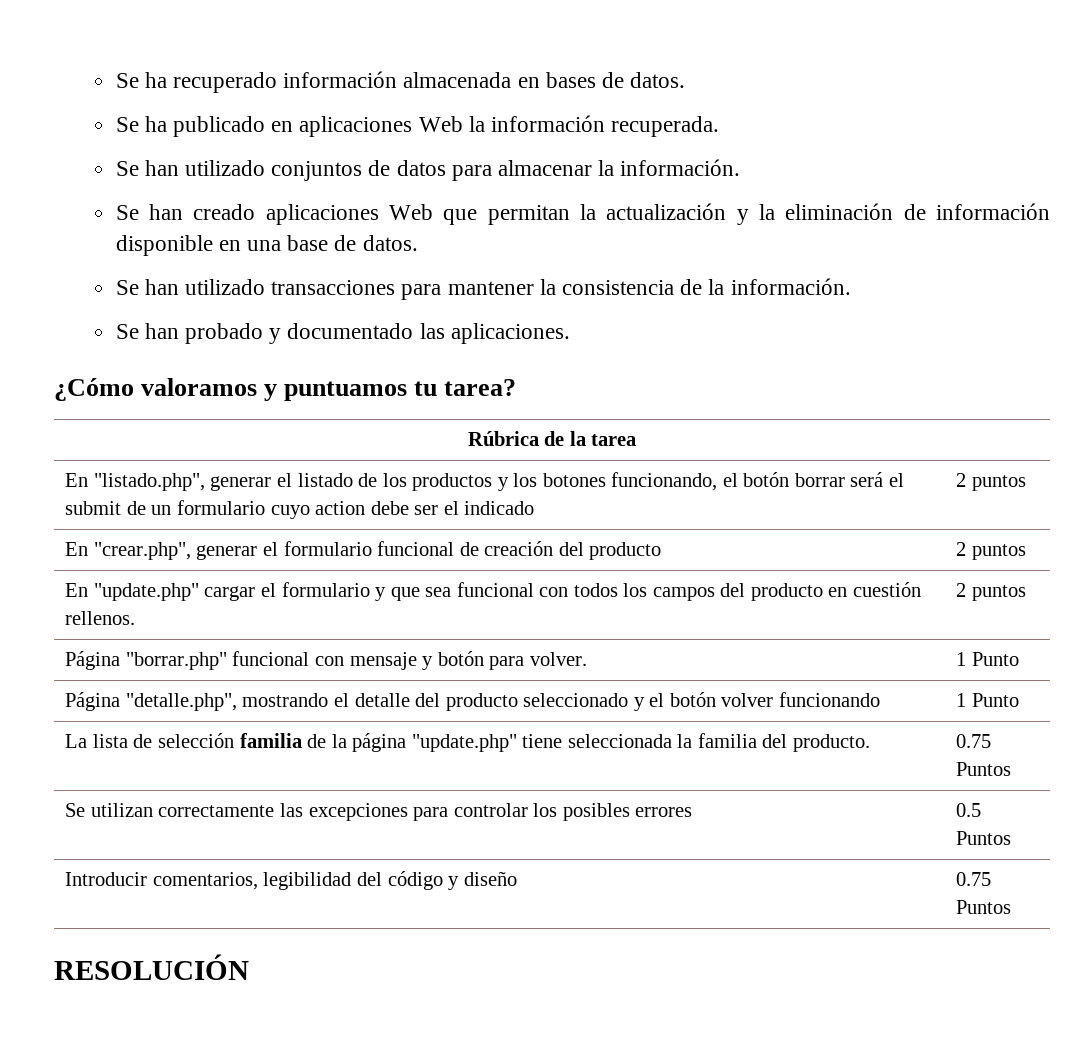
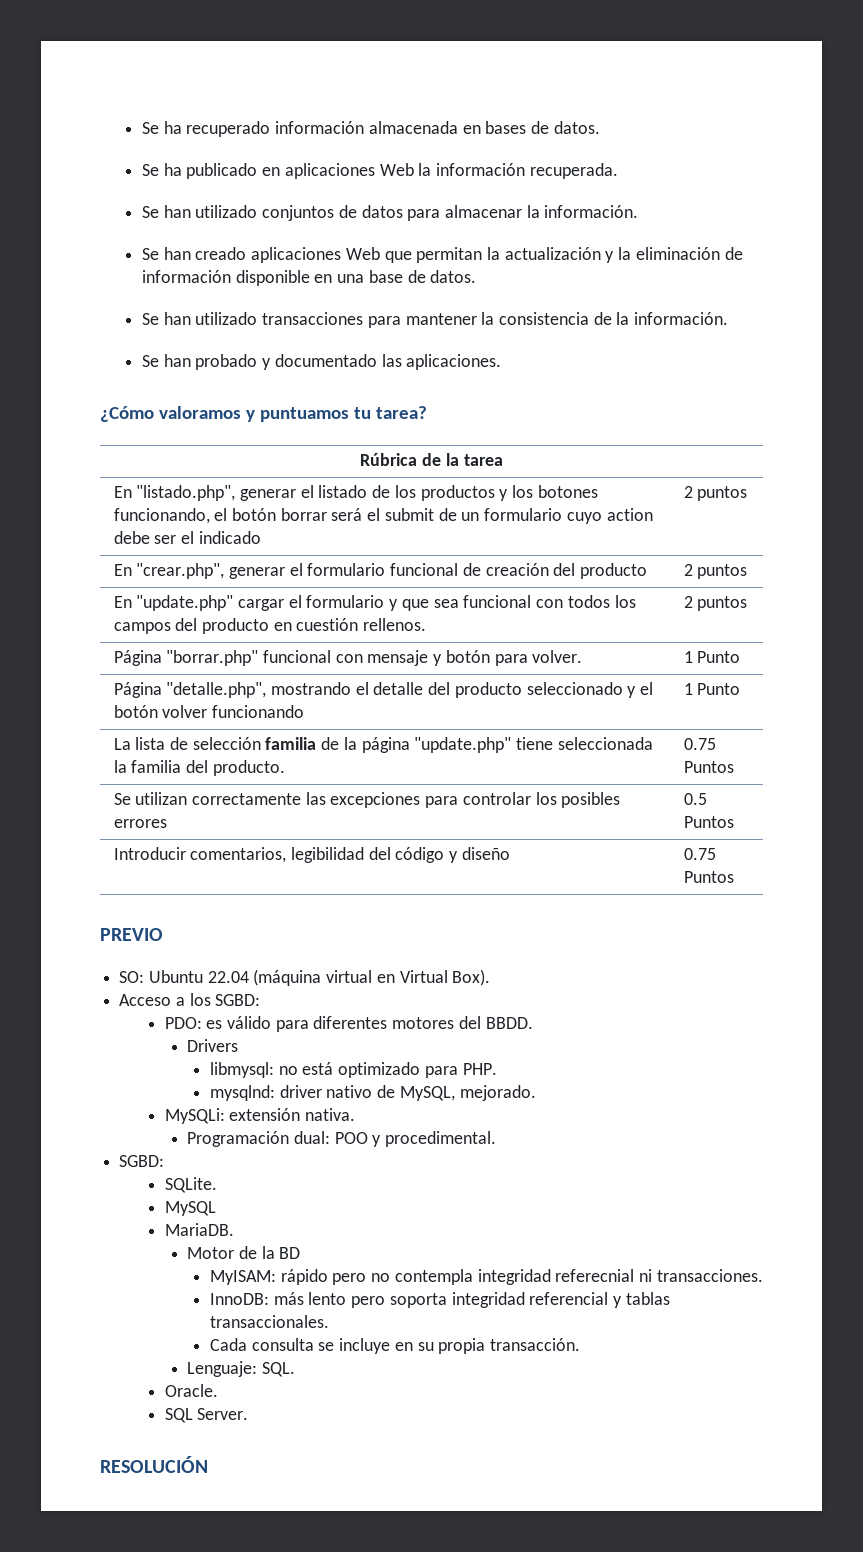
+ PREVIO
+ SO: Ubuntu 22.04 (máquina virtual en Virtual Box).
+ Acceso a los SGBD:
+ PDO: es válido para diferentes motores del BBDD.
+ Drivers
+ libmysql: no está optimizado para PHP.
+ mysqlnd: driver nativo de MySQL, mejorado.
+ MySQLi: extensión nativa.
+ Programación dual: POO y procedimental.
+ SGBD:
+ SQLite.
+ MySQL
+ MariaDB.
+ Motor de la BD
+ MyISAM: rápido pero no contempla integridad referecnial ni transacciones.
+ InnoDB: más lento pero soporta integridad referencial y tablas transaccionales.
+ Cada consulta se incluye en su propia transacción.
+ Lenguaje: SQL.
+ Oracle.
+ SQL Server.

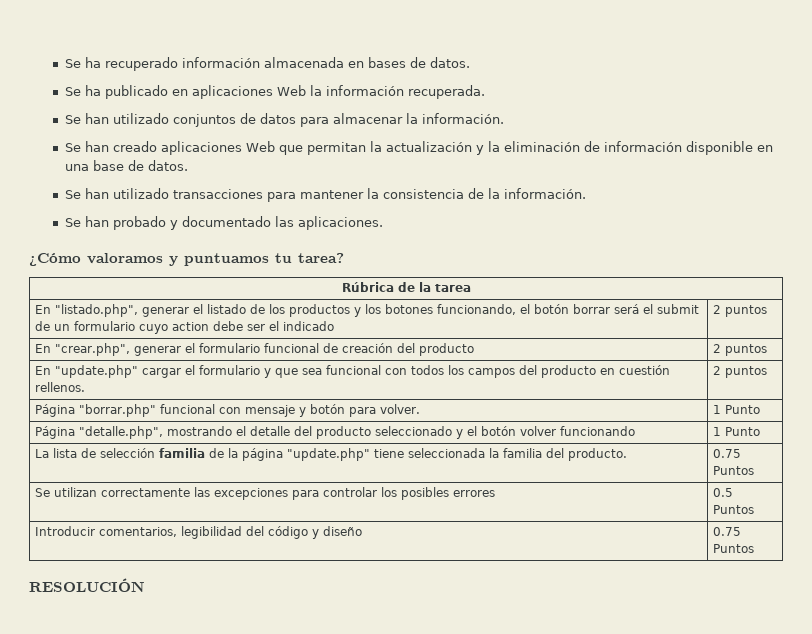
- PREVIO
- SO: Ubuntu 22.04 (máquina virtual en Virtual Box).
- Acceso a los SGBD:
- PDO: es válido para diferentes motores del BBDD.
- Drivers
- libmysql: no está optimizado para PHP.
- mysqlnd: driver nativo de MySQL, mejorado.
- MySQLi: extensión nativa.
- Programación dual: POO y procedimental.
- SGBD:
- SQLite.
- MySQL
- MariaDB.
- Motor de la BD
- MyISAM: rápido pero no contempla integridad referecnial ni transacciones.
- InnoDB: más lento pero soporta integridad referencial y tablas transaccionales.
- Cada consulta se incluye en su propia transacción.
- Lenguaje: SQL.
- Oracle.
- SQL Server.

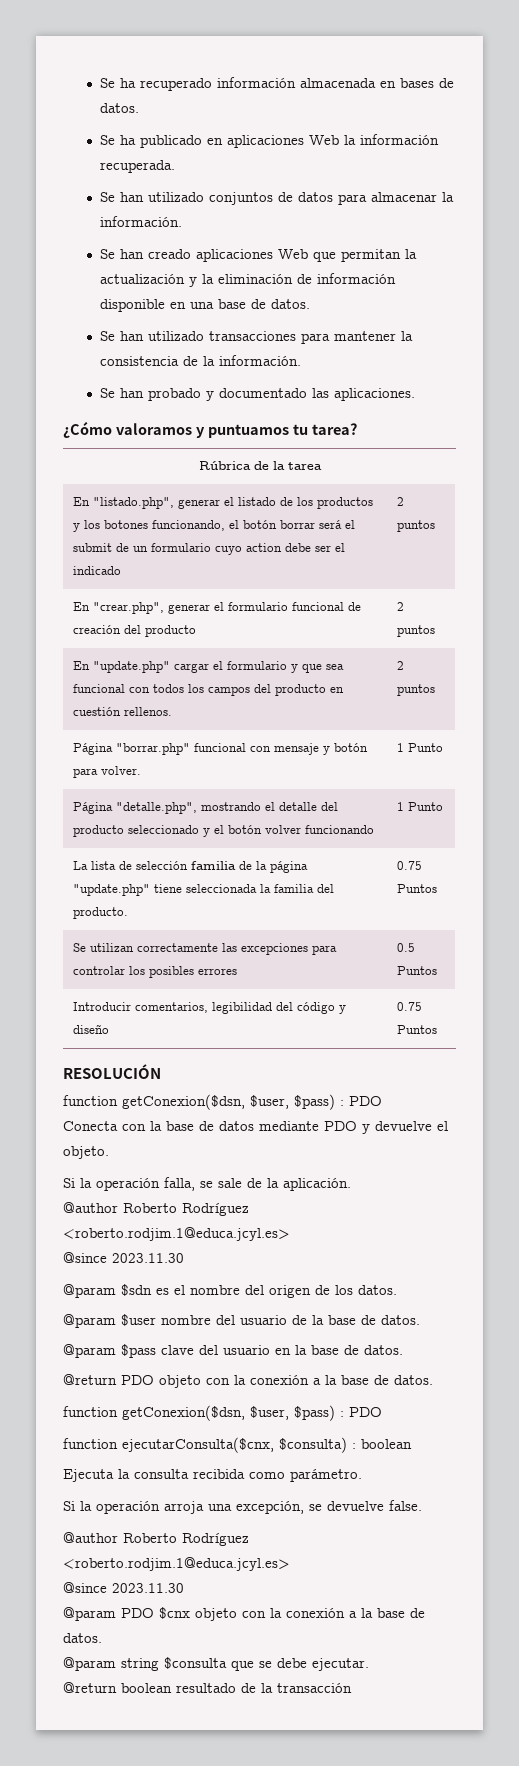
  RESOLUCIÓN
+ function getConexion($dsn, $user, $pass) : PDO
+ Conecta con la base de datos mediante PDO y devuelve el objeto.
+ Si la operación falla, se sale de la aplicación.
+ @author Roberto Rodríguez <roberto.rodjim.1@educa.jcyl.es>
+ @since 2023.11.30
+ @param $sdn es el nombre del origen de los datos.
+ @param $user nombre del usuario de la base de datos.
+ @param $pass clave del usuario en la base de datos.
+ @return PDO objeto con la conexión a la base de datos.
+ function getConexion($dsn, $user, $pass) : PDO
+ function ejecutarConsulta($cnx, $consulta) : boolean
+ Ejecuta la consulta recibida como parámetro.
+ Si la operación arroja una excepción, se devuelve false.
+ @author Roberto Rodríguez <roberto.rodjim.1@educa.jcyl.es>
+ @since 2023.11.30
+ @param PDO $cnx objeto con la conexión a la base de datos.
+ @param string $consulta que se debe ejecutar.
+ @return boolean resultado de la transacción

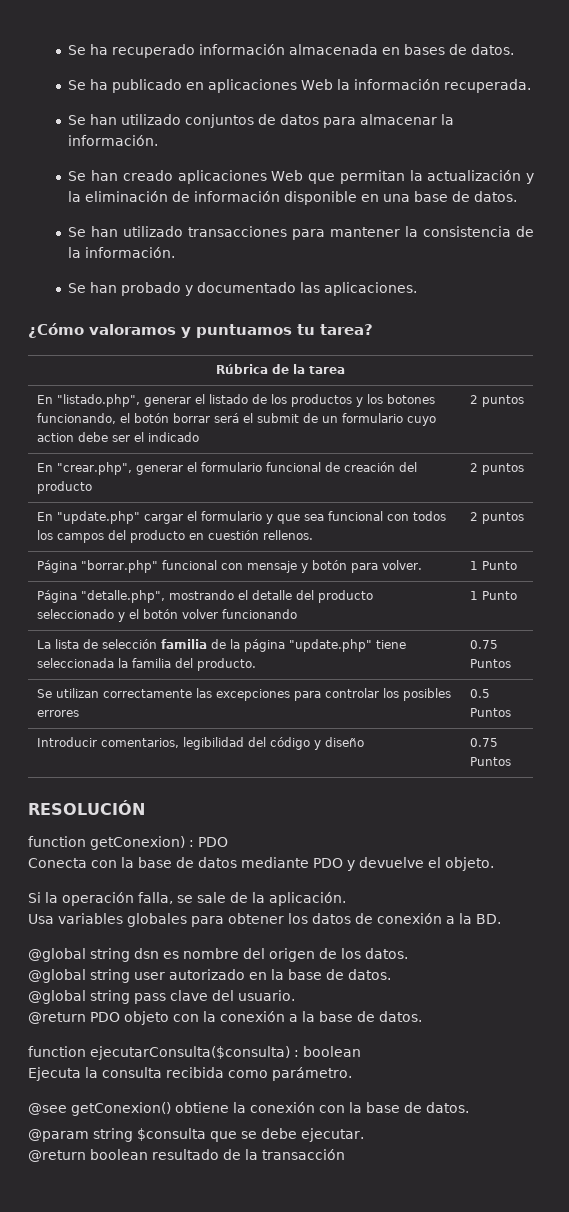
  RESOLUCIÓN
- function getConexion($dsn, $user, $pass) : PDO
+ function getConexion) : PDO
  Si la operación falla, se sale de la aplicación.
- @author Roberto Rodríguez <roberto.rodjim.1@educa.jcyl.es>
- @since 2023.11.30
- @param $sdn es el nombre del origen de los datos.
+ Usa variables globales para obtener los datos de conexión a la BD.
+ @global string dsn es nombre del origen de los datos.
- @param $user nombre del usuario de la base de datos.
- @param $pass clave del usuario en la base de datos.
+ @global string user autorizado en la base de datos.
+ @global string pass clave del usuario.
  @return PDO objeto con la conexión a la base de datos.
- function getConexion($dsn, $user, $pass) : PDO
- function ejecutarConsulta($cnx, $consulta) : boolean
+ function ejecutarConsulta($consulta) : boolean
- Si la operación arroja una excepción, se devuelve false.
- @author Roberto Rodríguez <roberto.rodjim.1@educa.jcyl.es>
- @since 2023.11.30
- @param PDO $cnx objeto con la conexión a la base de datos.
+ @see getConexion() obtiene la conexión con la base de datos.

